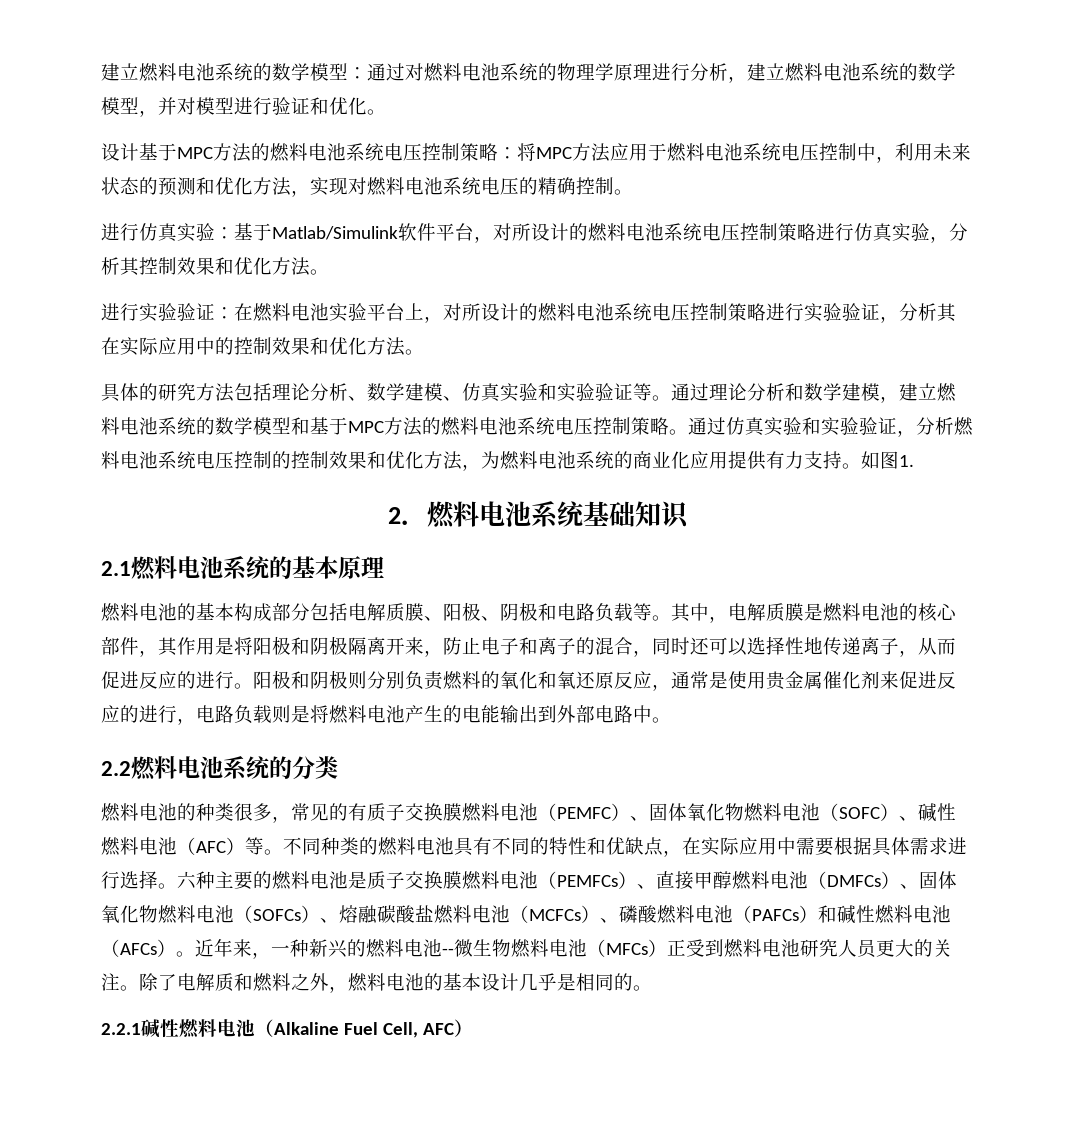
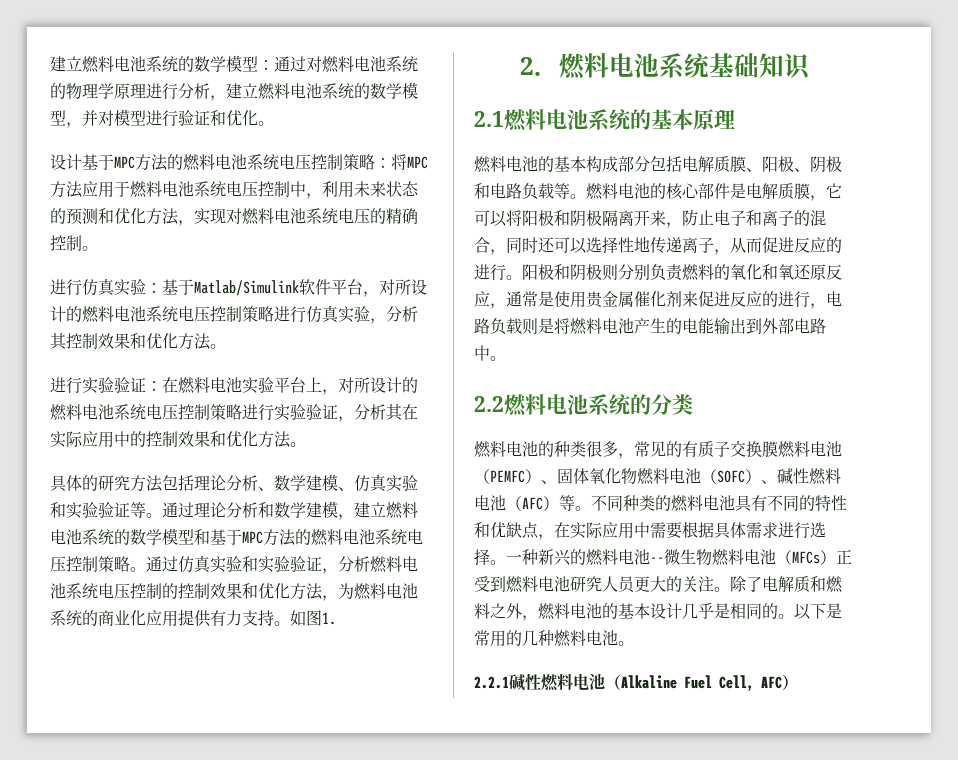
- 其中，电解质膜是燃料电池的核心部件，其作用是将阳极和阴极隔离开来，防止电子和离子的混合，同时还可以选择性地传递离子，从而促进反应的进行。
+ 燃料电池的核心部件是电解质膜，它可以将阳极和阴极隔离开来，防止电子和离子的混合，同时还可以选择性地传递离子，从而促进反应的进行。
- 六种主要的燃料电池是质子交换膜燃料电池（PEMFCs）、直接甲醇燃料电池（DMFCs）、固体氧化物燃料电池（SOFCs）、熔融碳酸盐燃料电池（MCFCs）、磷酸燃料电池（PAFCs）和碱性燃料电池（AFCs）。近年来，一种新兴的燃料电池--微生物燃料电池（MFCs）正受到燃料电池研究人员更大的关注。
+ 一种新兴的燃料电池--微生物燃料电池（MFCs）正受到燃料电池研究人员更大的关注。
+ 以下是常用的几种燃料电池。

